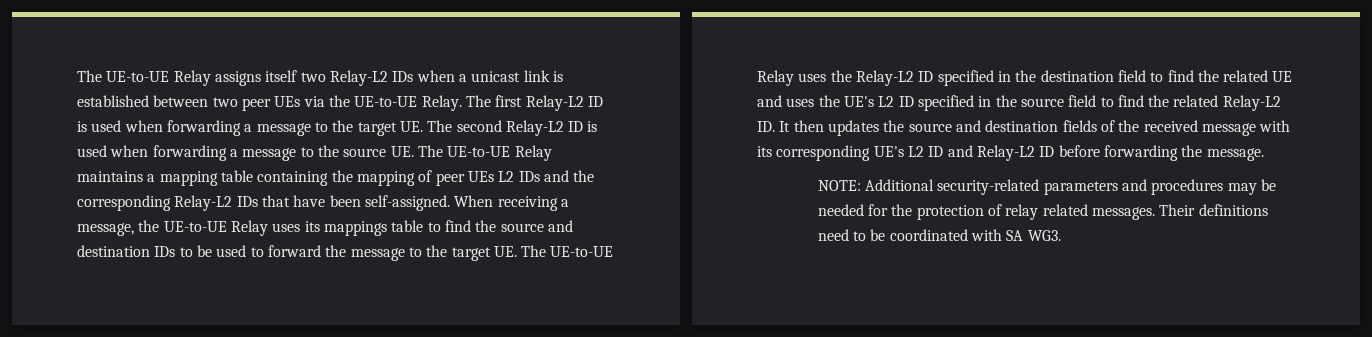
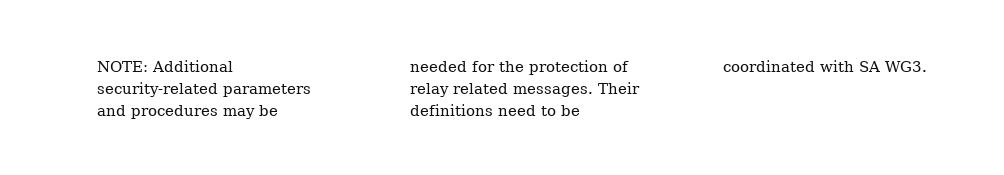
- The UE-to-UE Relay assigns itself two Relay-L2 IDs when a unicast link is established between two peer UEs via the UE-to-UE Relay. The first Relay-L2 ID is used when forwarding a message to the target UE. The second Relay-L2 ID is used when forwarding a message to the source UE. The UE-to-UE Relay maintains a mapping table containing the mapping of peer UEs L2 IDs and the corresponding Relay-L2 IDs that have been self-assigned. When receiving a message, the UE-to-UE Relay uses its mappings table to find the source and destination IDs to be used to forward the message to the target UE. The UE-to-UE Relay uses the Relay-L2 ID specified in the destination field to find the related UE and uses the UE's L2 ID specified in the source field to find the related Relay-L2 ID. It then updates the source and destination fields of the received message with its corresponding UE's L2 ID and Relay-L2 ID before forwarding the message.

